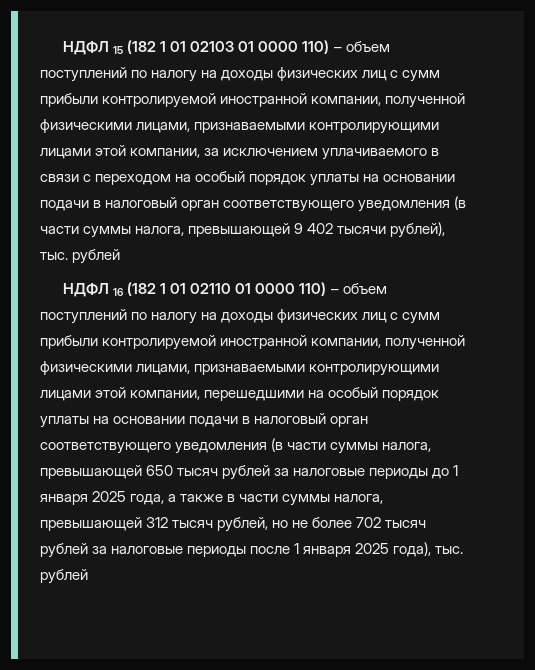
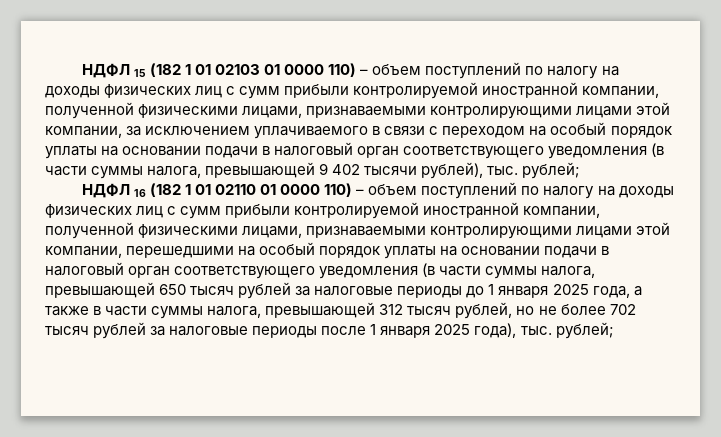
- НДФЛ 15 (182 1 01 02103 01 0000 110) – объем поступлений по налогу на доходы физических лиц с сумм прибыли контролируемой иностранной компании, полученной физическими лицами, признаваемыми контролирующими лицами этой компании, за исключением уплачиваемого в связи с переходом на особый порядок уплаты на основании подачи в налоговый орган соответствующего уведомления (в части суммы налога, превышающей 9 402 тысячи рублей), тыс. рублей
+ НДФЛ 15 (182 1 01 02103 01 0000 110) – объем поступлений по налогу на доходы физических лиц с сумм прибыли контролируемой иностранной компании, полученной физическими лицами, признаваемыми контролирующими лицами этой компании, за исключением уплачиваемого в связи с переходом на особый порядок уплаты на основании подачи в налоговый орган соответствующего уведомления (в части суммы налога, превышающей 9 402 тысячи рублей), тыс. рублей;
- НДФЛ 16 (182 1 01 02110 01 0000 110) – объем поступлений по налогу на доходы физических лиц с сумм прибыли контролируемой иностранной компании, полученной физическими лицами, признаваемыми контролирующими лицами этой компании, перешедшими на особый порядок уплаты на основании подачи в налоговый орган соответствующего уведомления (в части суммы налога, превышающей 650 тысяч рублей за налоговые периоды до 1 января 2025 года, а также в части суммы налога, превышающей 312 тысяч рублей, но не более 702 тысяч рублей за налоговые периоды после 1 января 2025 года), тыс. рублей
+ НДФЛ 16 (182 1 01 02110 01 0000 110) – объем поступлений по налогу на доходы физических лиц с сумм прибыли контролируемой иностранной компании, полученной физическими лицами, признаваемыми контролирующими лицами этой компании, перешедшими на особый порядок уплаты на основании подачи в налоговый орган соответствующего уведомления (в части суммы налога, превышающей 650 тысяч рублей за налоговые периоды до 1 января 2025 года, а также в части суммы налога, превышающей 312 тысяч рублей, но не более 702 тысяч рублей за налоговые периоды после 1 января 2025 года), тыс. рублей;

